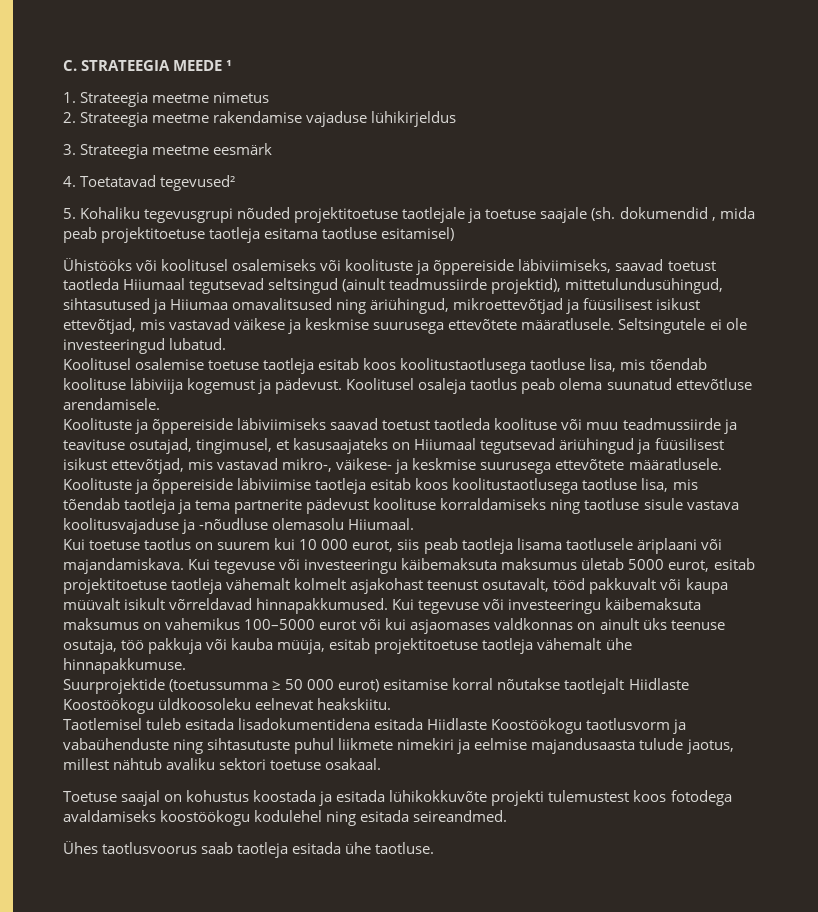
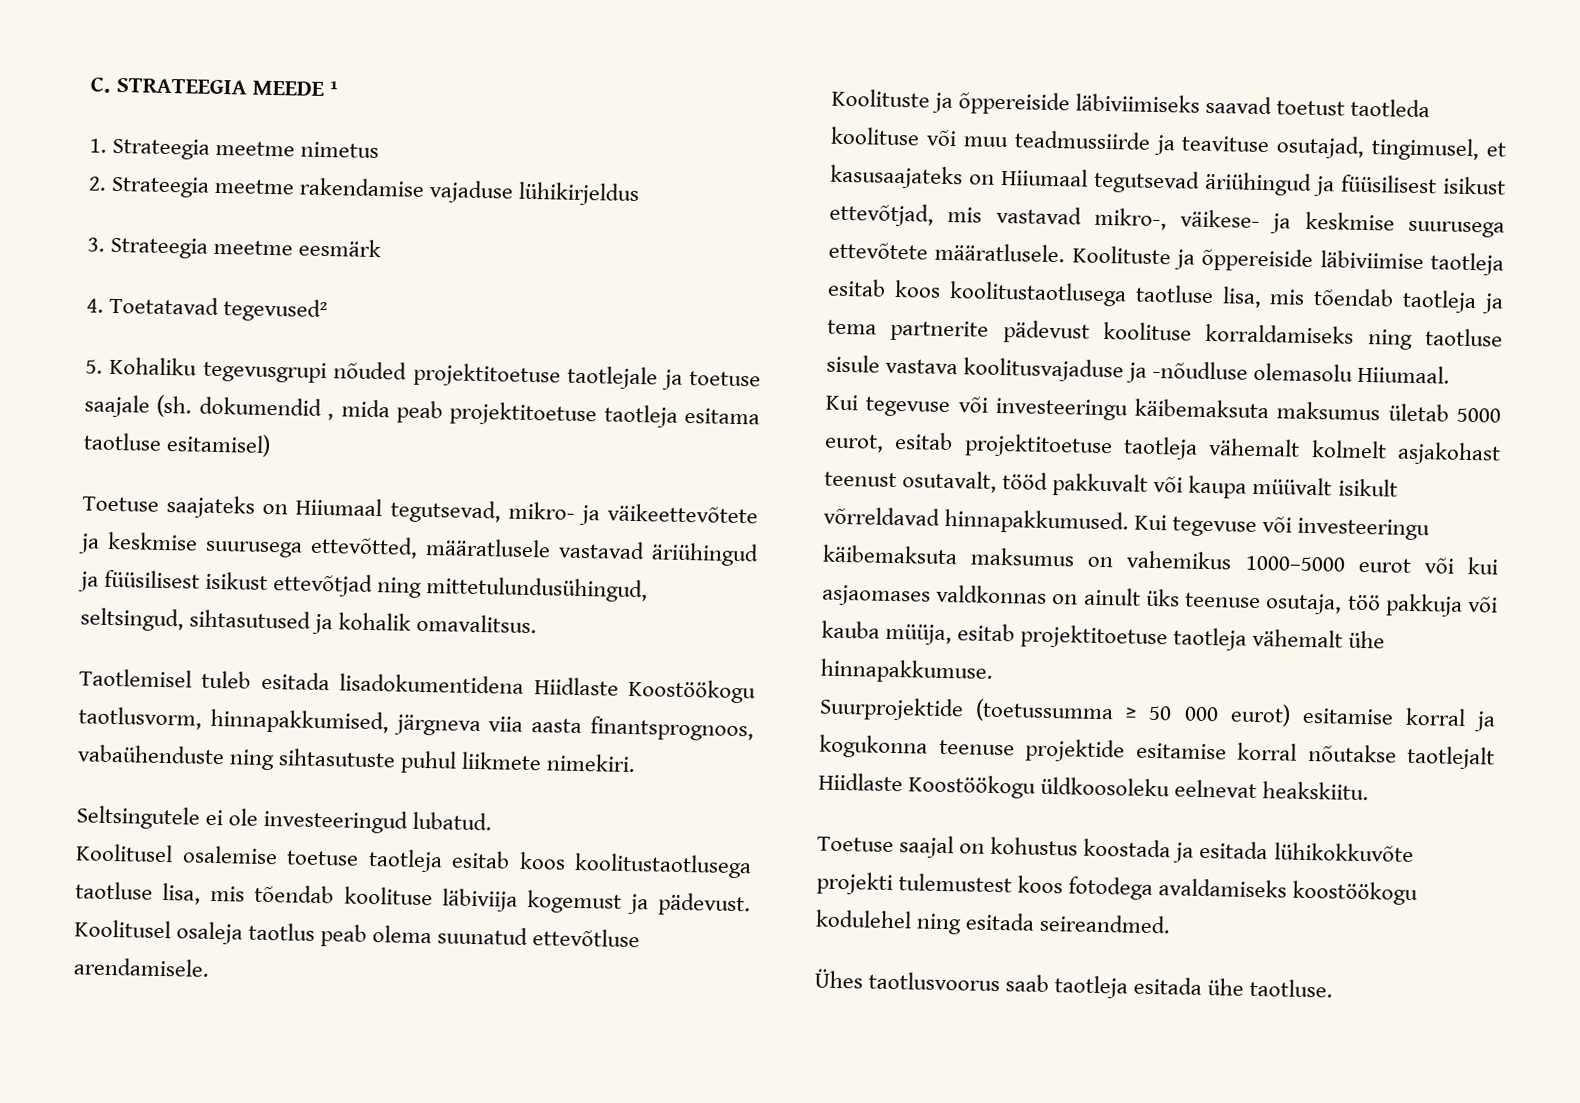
- Ühistööks või koolitusel osalemiseks või koolituste ja õppereiside läbiviimiseks, saavad toetust taotleda Hiiumaal tegutsevad seltsingud (ainult teadmussiirde projektid), mittetulundusühingud, sihtasutused ja Hiiumaa omavalitsused ning äriühingud, mikroettevõtjad ja füüsilisest isikust ettevõtjad, mis vastavad väikese ja keskmise suurusega ettevõtete määratlusele. Seltsingutele ei ole investeeringud lubatud.
+ Toetuse saajateks on Hiiumaal tegutsevad, mikro- ja väikeettevõtete ja keskmise suurusega ettevõtted, määratlusele vastavad äriühingud ja füüsilisest isikust ettevõtjad ning mittetulundusühingud, seltsingud, sihtasutused ja kohalik omavalitsus.
+ Taotlemisel tuleb esitada lisadokumentidena Hiidlaste Koostöökogu taotlusvorm, hinnapakkumised, järgneva viia aasta finantsprognoos, vabaühenduste ning sihtasutuste puhul liikmete nimekiri.
+ Seltsingutele ei ole investeeringud lubatud.
- Kui toetuse taotlus on suurem kui 10 000 eurot, siis peab taotleja lisama taotlusele äriplaani või majandamiskava. Kui tegevuse või investeeringu käibemaksuta maksumus ületab 5000 eurot, esitab projektitoetuse taotleja vähemalt kolmelt asjakohast teenust osutavalt, tööd pakkuvalt või kaupa müüvalt isikult võrreldavad hinnapakkumused.
+ Kui tegevuse või investeeringu käibemaksuta maksumus ületab 5000 eurot, esitab projektitoetuse taotleja vähemalt kolmelt asjakohast teenust osutavalt, tööd pakkuvalt või kaupa müüvalt isikult võrreldavad hinnapakkumused.
- Kui tegevuse või investeeringu käibemaksuta maksumus on vahemikus 100–5000 eurot või kui asjaomases valdkonnas on ainult üks teenuse osutaja, töö pakkuja või kauba müüja, esitab projektitoetuse taotleja vähemalt ühe hinnapakkumuse.
+ Kui tegevuse või investeeringu käibemaksuta maksumus on vahemikus 1000–5000 eurot või kui asjaomases valdkonnas on ainult üks teenuse osutaja, töö pakkuja või kauba müüja, esitab projektitoetuse taotleja vähemalt ühe hinnapakkumuse.
- Suurprojektide (toetussumma ≥ 50 000 eurot) esitamise korral nõutakse taotlejalt Hiidlaste Koostöökogu üldkoosoleku eelnevat heakskiitu.
+ Suurprojektide (toetussumma ≥ 50 000 eurot) esitamise korral ja kogukonna teenuse projektide esitamise korral nõutakse taotlejalt Hiidlaste Koostöökogu üldkoosoleku eelnevat heakskiitu.
- Taotlemisel tuleb esitada lisadokumentidena esitada Hiidlaste Koostöökogu taotlusvorm ja vabaühenduste ning sihtasutuste puhul liikmete nimekiri ja eelmise majandusaasta tulude jaotus, millest nähtub avaliku sektori toetuse osakaal.

